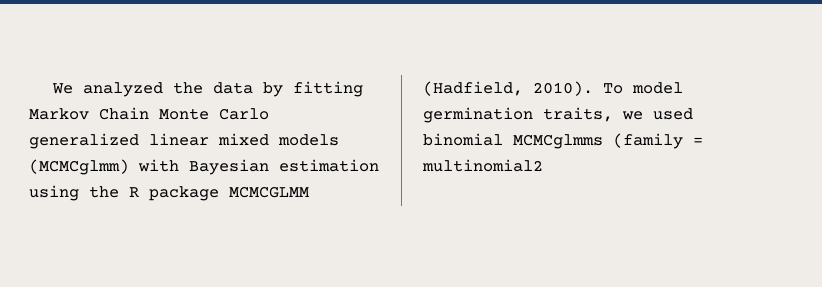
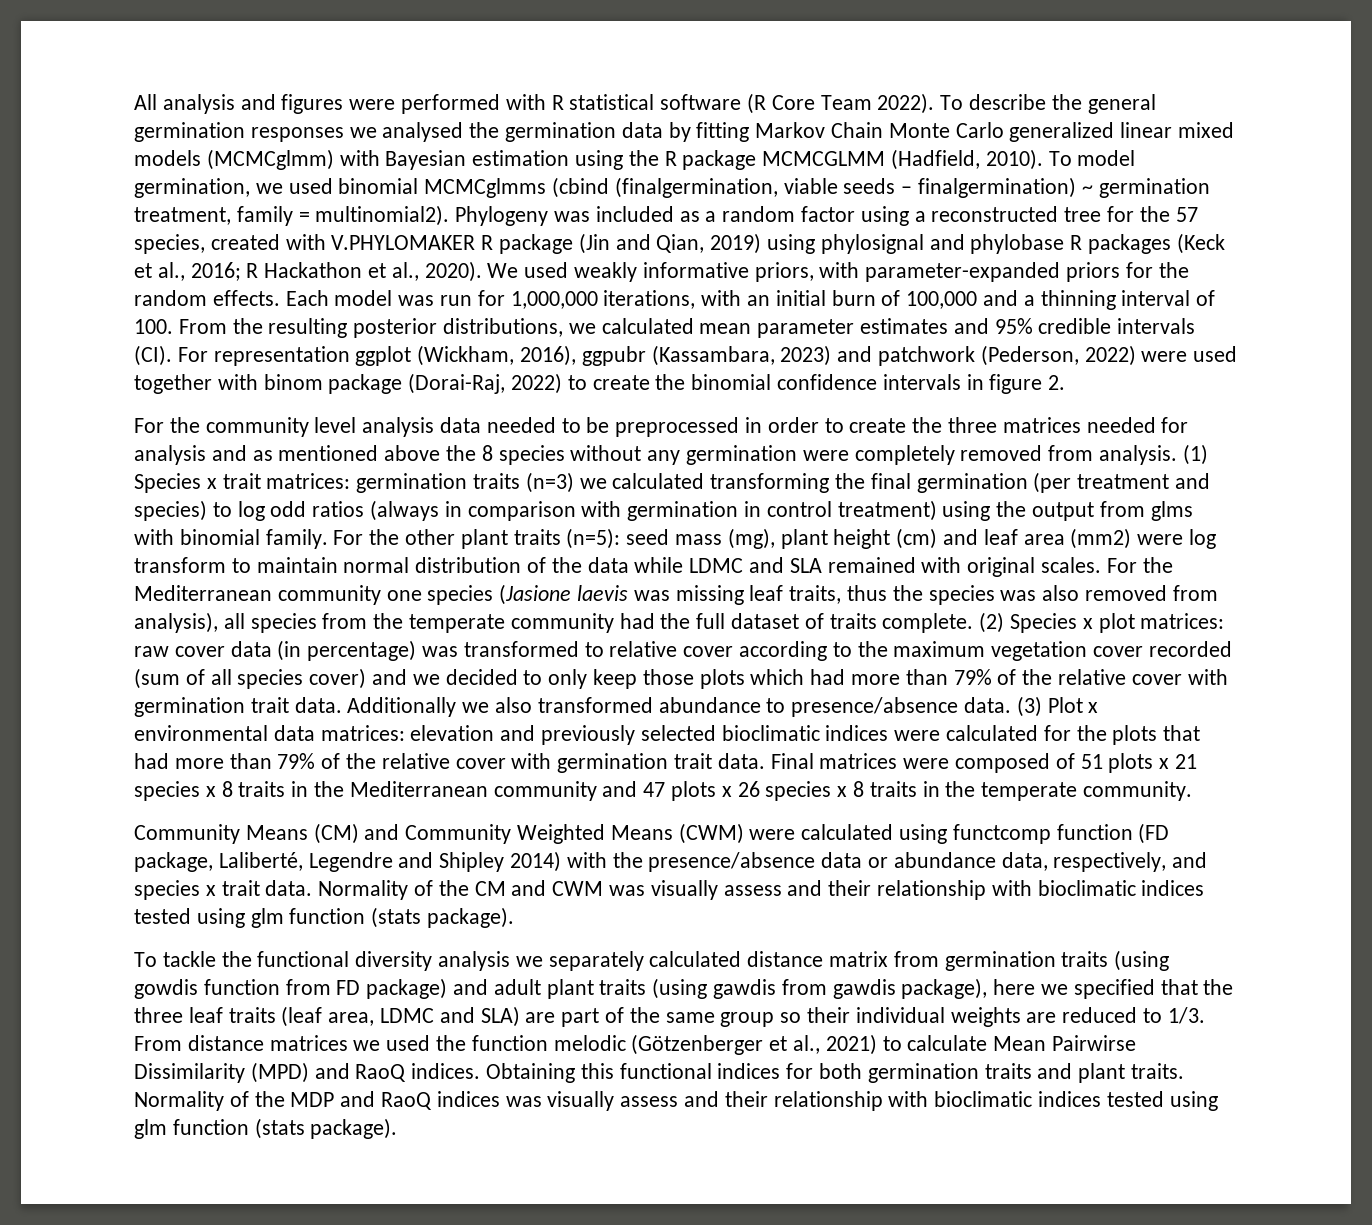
- We analyzed the data by fitting Markov Chain Monte Carlo generalized linear mixed models (MCMCglmm) with Bayesian estimation using the R package MCMCGLMM (Hadfield, 2010).
+ All analysis and figures were performed with R statistical software (R Core Team 2022). To describe the general germination responses we analysed the germination data by fitting Markov Chain Monte Carlo generalized linear mixed models (MCMCglmm) with Bayesian estimation using the R package MCMCGLMM (Hadfield, 2010).
- To model germination traits, we used binomial MCMCglmms (family = multinomial2
+ To model germination, we used binomial MCMCglmms (cbind (finalgermination, viable seeds – finalgermination) ~ germination treatment, family = multinomial2). Phylogeny was included as a random factor using a reconstructed tree for the 57 species, created with V.PHYLOMAKER R package (Jin and Qian, 2019) using phylosignal and phylobase R packages (Keck et al., 2016; R Hackathon et al., 2020). We used weakly informative priors, with parameter-expanded priors for the random effects. Each model was run for 1,000,000 iterations, with an initial burn of 100,000 and a thinning interval of 100. From the resulting posterior distributions, we calculated mean parameter estimates and 95% credible intervals (CI). For representation ggplot (Wickham, 2016), ggpubr (Kassambara, 2023) and patchwork (Pederson, 2022) were used together with binom package (Dorai-Raj, 2022) to create the binomial confidence intervals in figure 2.
+ For the community level analysis data needed to be preprocessed in order to create the three matrices needed for analysis and as mentioned above the 8 species without any germination were completely removed from analysis. (1) Species x trait matrices: germination traits (n=3) we calculated transforming the final germination (per treatment and species) to log odd ratios (always in comparison with germination in control treatment) using the output from glms with binomial family. For the other plant traits (n=5): seed mass (mg), plant height (cm) and leaf area (mm2) were log transform to maintain normal distribution of the data while LDMC and SLA remained with original scales. For the Mediterranean community one species (Jasione laevis was missing leaf traits, thus the species was also removed from analysis), all species from the temperate community had the full dataset of traits complete. (2) Species x plot matrices: raw cover data (in percentage) was transformed to relative cover according to the maximum vegetation cover recorded (sum of all species cover) and we decided to only keep those plots which had more than 79% of the relative cover with germination trait data. Additionally we also transformed abundance to presence/absence data. (3) Plot x environmental data matrices: elevation and previously selected bioclimatic indices were calculated for the plots that had more than 79% of the relative cover with germination trait data. Final matrices were composed of 51 plots x 21 species x 8 traits in the Mediterranean community and 47 plots x 26 species x 8 traits in the temperate community.
+ Community Means (CM) and Community Weighted Means (CWM) were calculated using functcomp function (FD package, Laliberté, Legendre and Shipley 2014) with the presence/absence data or abundance data, respectively, and species x trait data. Normality of the CM and CWM was visually assess and their relationship with bioclimatic indices tested using glm function (stats package).
+ To tackle the functional diversity analysis we separately calculated distance matrix from germination traits (using gowdis function from FD package) and adult plant traits (using gawdis from gawdis package), here we specified that the three leaf traits (leaf area, LDMC and SLA) are part of the same group so their individual weights are reduced to 1/3. From distance matrices we used the function melodic (Götzenberger et al., 2021) to calculate Mean Pairwirse Dissimilarity (MPD) and RaoQ indices. Obtaining this functional indices for both germination traits and plant traits. Normality of the MDP and RaoQ indices was visually assess and their relationship with bioclimatic indices tested using glm function (stats package).

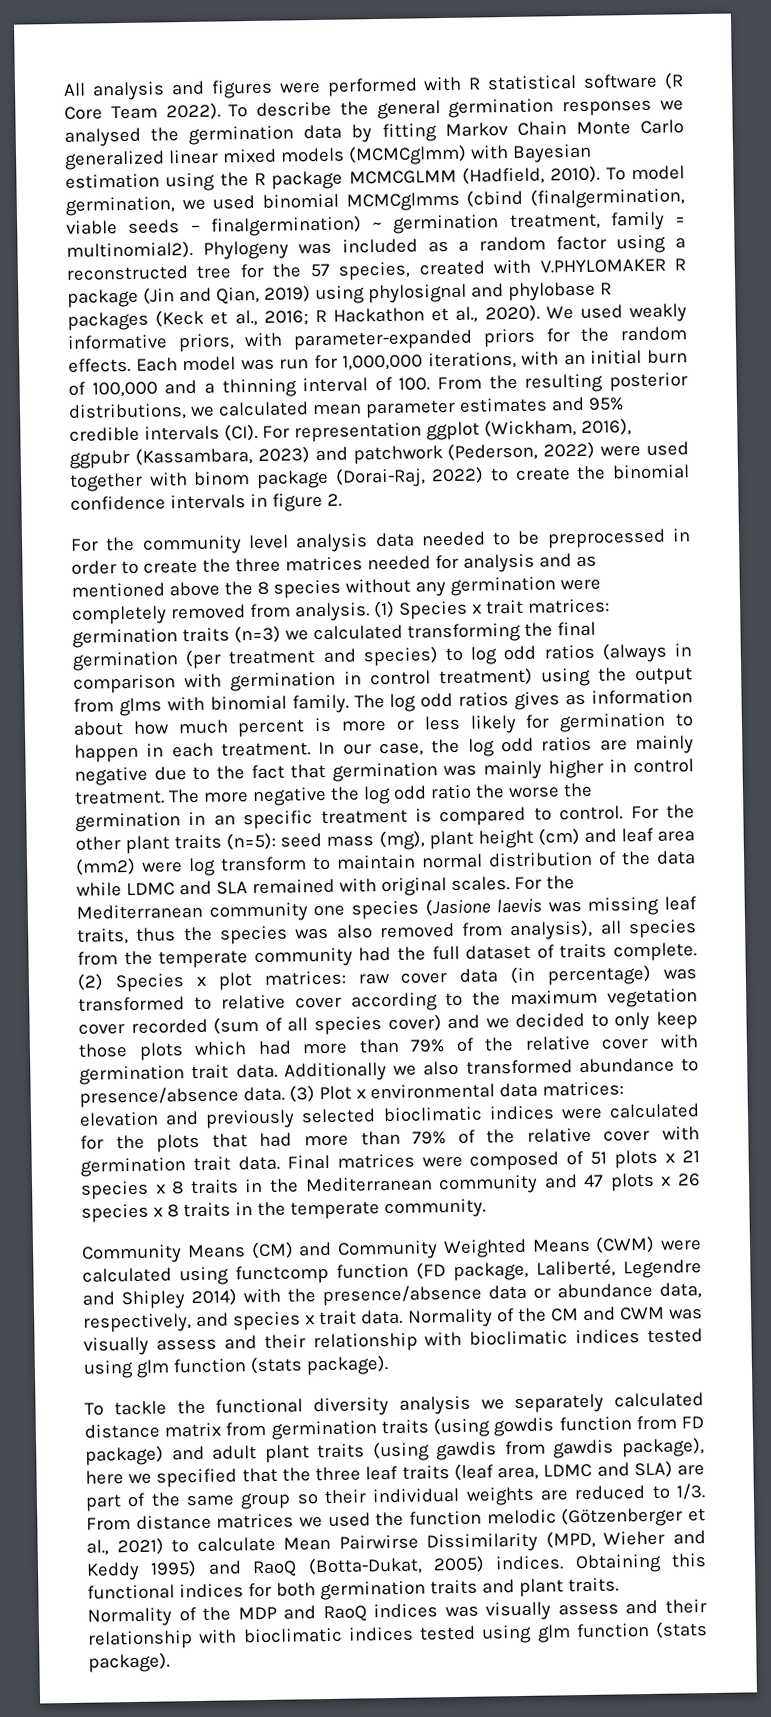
+ The log odd ratios gives as information about how much percent is more or less likely for germination to happen in each treatment. In our case, the log odd ratios are mainly negative due to the fact that germination was mainly higher in control treatment. The more negative the log odd ratio the worse the germination in an specific treatment is compared to control.
- From distance matrices we used the function melodic (Götzenberger et al., 2021) to calculate Mean Pairwirse Dissimilarity (MPD) and RaoQ indices.
+ From distance matrices we used the function melodic (Götzenberger et al., 2021) to calculate Mean Pairwirse Dissimilarity (MPD, Wieher and Keddy 1995) and RaoQ (Botta-Dukat, 2005) indices.

